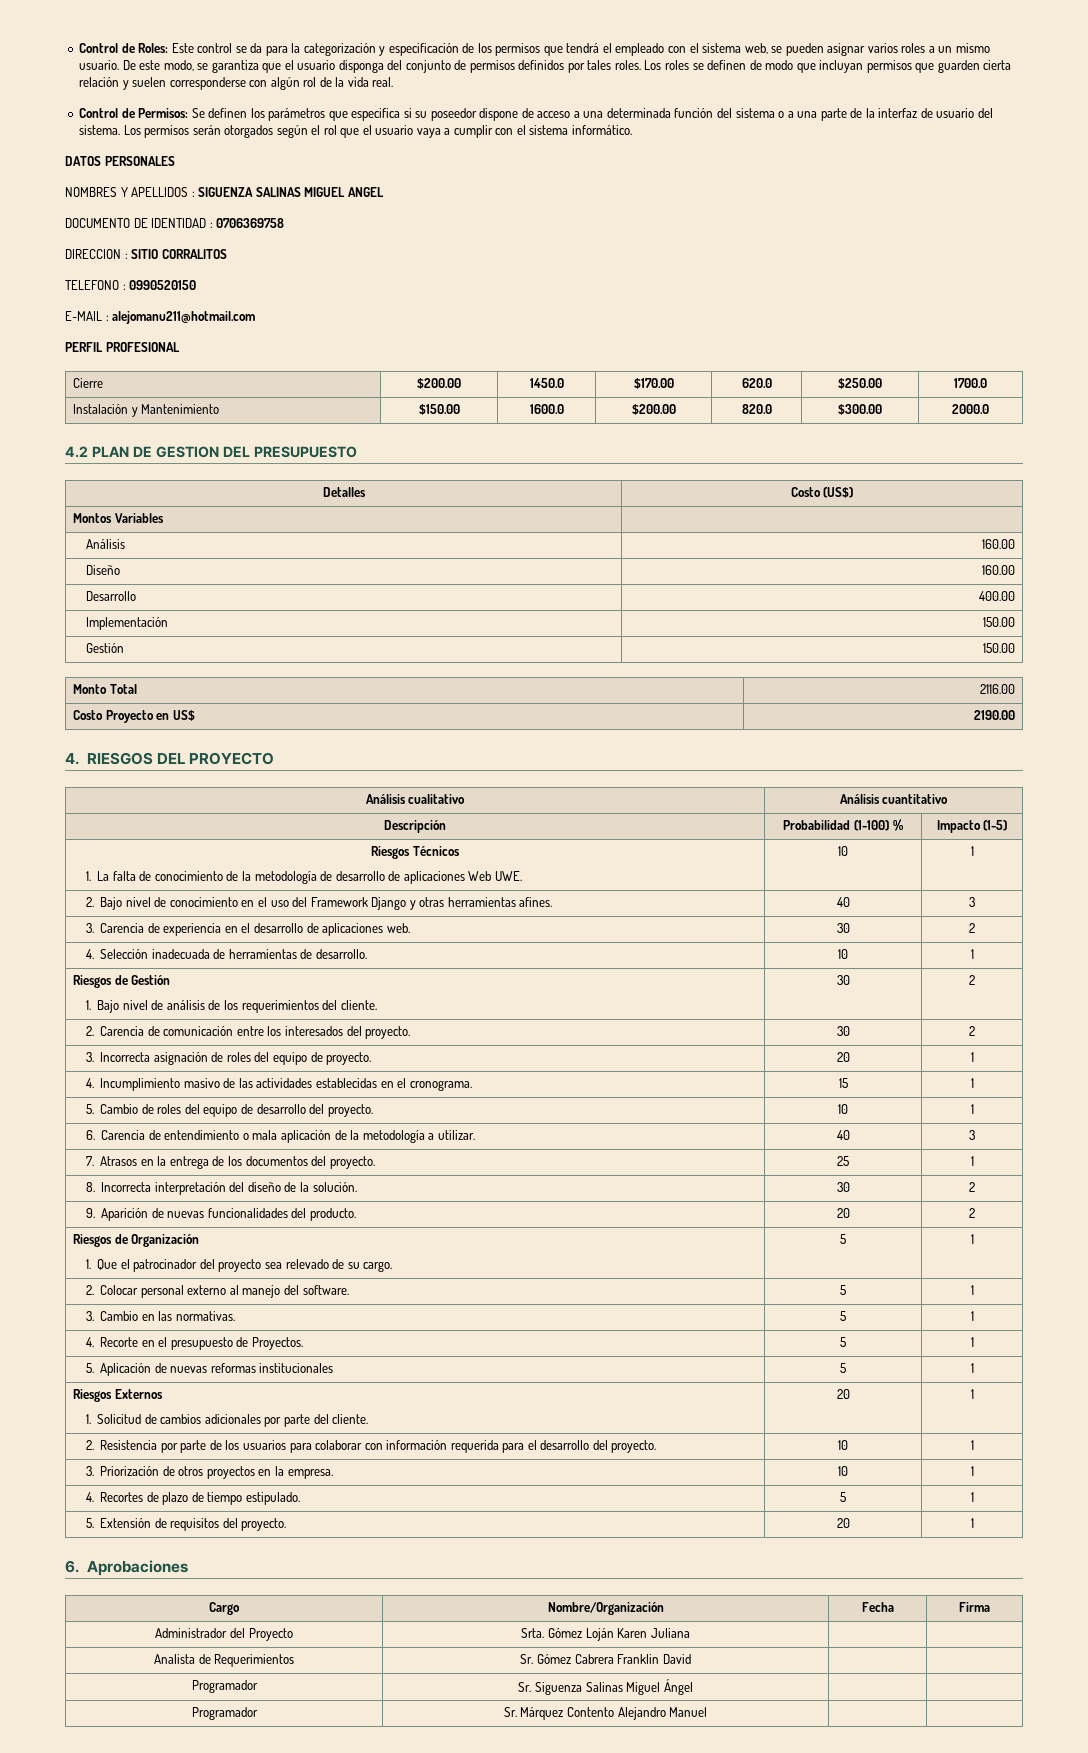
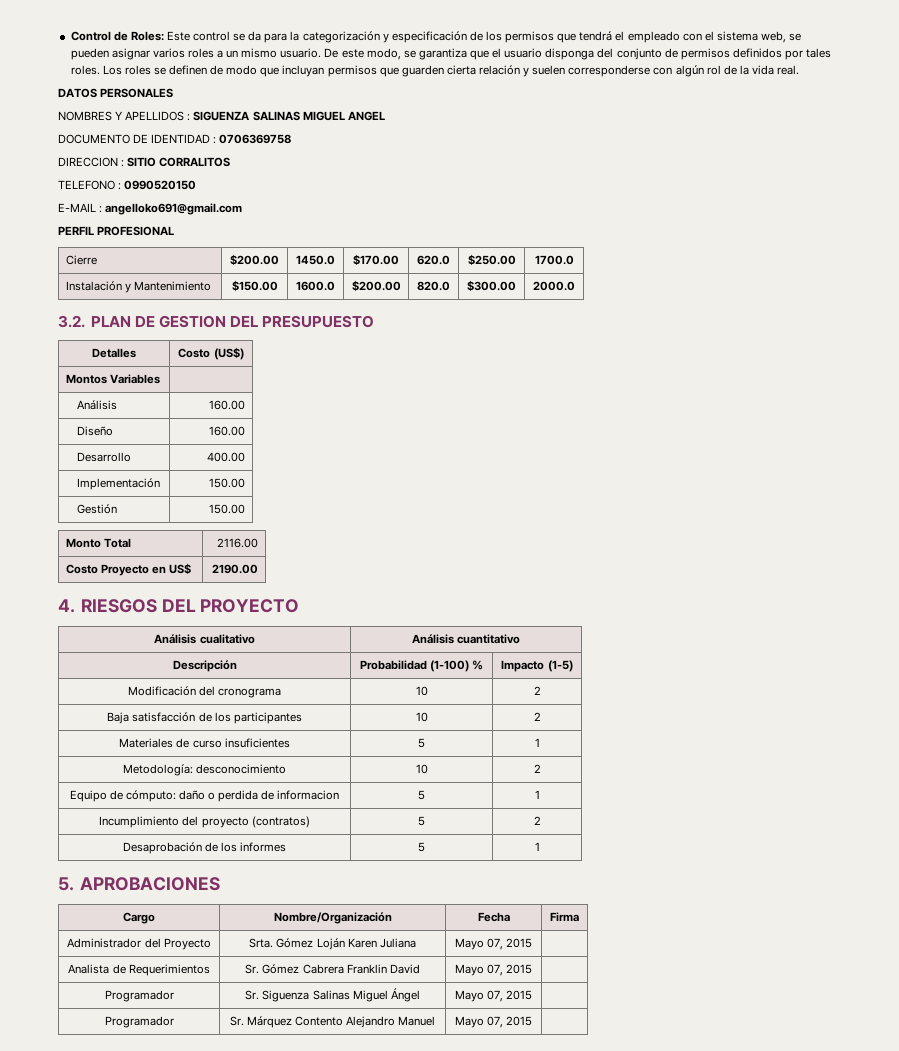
- Control de Permisos: Se definen los parámetros que especifica si su poseedor dispone de acceso a una determinada función del sistema o a una parte de la interfaz de usuario del sistema. Los permisos serán otorgados según el rol que el usuario vaya a cumplir con el sistema informático.
- E-MAIL : alejomanu211@hotmail.com
+ E-MAIL : angelloko691@gmail.com
- 4.2 PLAN DE GESTION DEL PRESUPUESTO
+ 3.2. PLAN DE GESTION DEL PRESUPUESTO
- Riesgos Técnicos
- 1. La falta de conocimiento de la metodología de desarrollo de aplicaciones Web UWE. | 10 | 1
- 2. Bajo nivel de conocimiento en el uso del Framework Django y otras herramientas afines. | 40 | 3
- 3. Carencia de experiencia en el desarrollo de aplicaciones web. | 30 | 2
- 4. Selección inadecuada de herramientas de desarrollo. | 10 | 1
- Riesgos de Gestión
- 1. Bajo nivel de análisis de los requerimientos del cliente. | 30 | 2
- 2. Carencia de comunicación entre los interesados del proyecto. | 30 | 2
- 3. Incorrecta asignación de roles del equipo de proyecto. | 20 | 1
- 4. Incumplimiento masivo de las actividades establecidas en el cronograma. | 15 | 1
- 5. Cambio de roles del equipo de desarrollo del proyecto. | 10 | 1
- 6. Carencia de entendimiento o mala aplicación de la metodología a utilizar. | 40 | 3
- 7. Atrasos en la entrega de los documentos del proyecto. | 25 | 1
- 8. Incorrecta interpretación del diseño de la solución. | 30 | 2
- 9. Aparición de nuevas funcionalidades del producto. | 20 | 2
- Riesgos de Organización
- 1. Que el patrocinador del proyecto sea relevado de su cargo. | 5 | 1
- 2. Colocar personal externo al manejo del software. | 5 | 1
- 3. Cambio en las normativas. | 5 | 1
- 4. Recorte en el presupuesto de Proyectos. | 5 | 1
- 5. Aplicación de nuevas reformas institucionales | 5 | 1
- Riesgos Externos
- 1. Solicitud de cambios adicionales por parte del cliente. | 20 | 1
- 2. Resistencia por parte de los usuarios para colaborar con información requerida para el desarrollo del proyecto. | 10 | 1
- 3. Priorización de otros proyectos en la empresa. | 10 | 1
- 4. Recortes de plazo de tiempo estipulado. | 5 | 1
- 5. Extensión de requisitos del proyecto. | 20 | 1
- 6. Aprobaciones
+ Modificación del cronograma | 10 | 2
+ Baja satisfacción de los participantes | 10 | 2
+ Materiales de curso insuficientes | 5 | 1
+ Metodología: desconocimiento | 10 | 2
+ Equipo de cómputo: daño o perdida de informacion | 5 | 1
+ Incumplimiento del proyecto (contratos) | 5 | 2
+ Desaprobación de los informes | 5 | 1
+ 5. APROBACIONES
- Administrador del Proyecto | Srta. Gómez Loján Karen Juliana | |
+ Administrador del Proyecto | Srta. Gómez Loján Karen Juliana | Mayo 07, 2015 |
- Analista de Requerimientos | Sr. Gómez Cabrera Franklin David | |
+ Analista de Requerimientos | Sr. Gómez Cabrera Franklin David | Mayo 07, 2015 |
- Programador | Sr. Siguenza Salinas Miguel Ángel | |
+ Programador | Sr. Siguenza Salinas Miguel Ángel | Mayo 07, 2015 |
- Programador | Sr. Márquez Contento Alejandro Manuel | |
+ Programador | Sr. Márquez Contento Alejandro Manuel | Mayo 07, 2015 |

